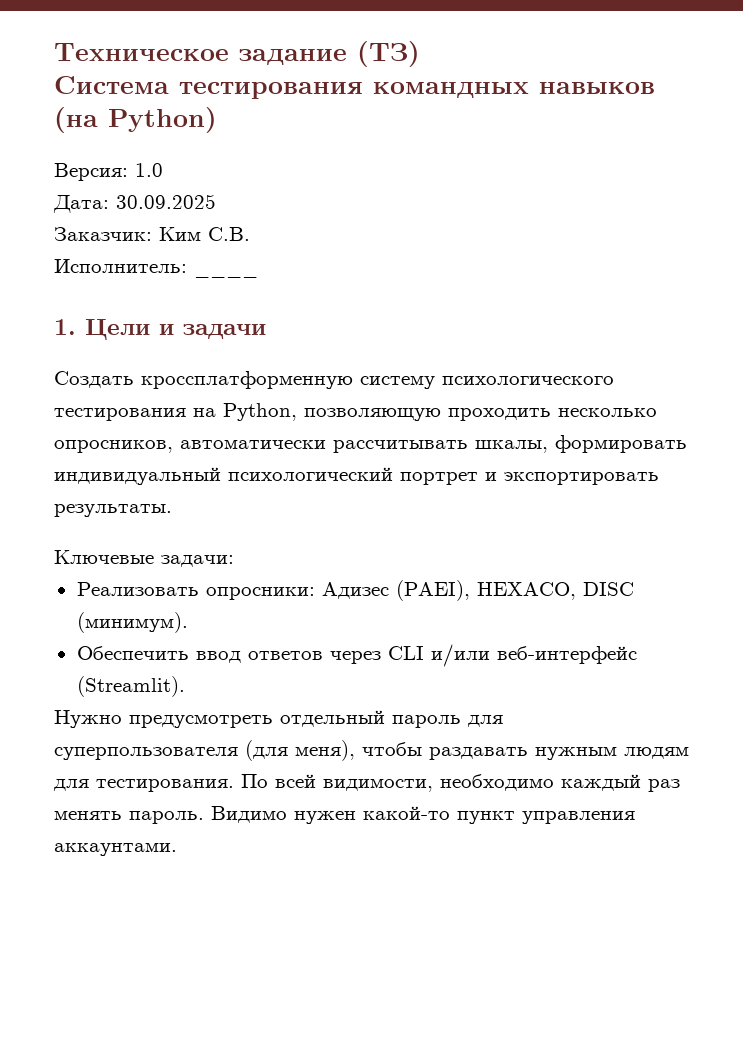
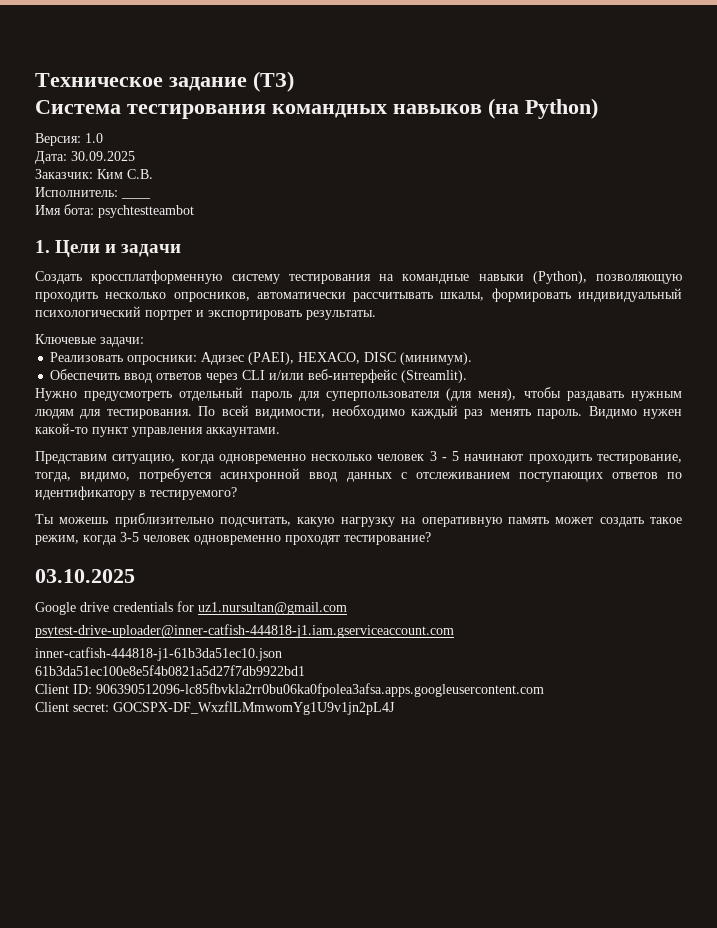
+ Имя бота: psychtestteambot
- Создать кроссплатформенную систему психологического тестирования на Python, позволяющую проходить несколько опросников, автоматически рассчитывать шкалы, формировать индивидуальный психологический портрет и экспортировать результаты.
+ Создать кроссплатформенную систему тестирования на командные навыки (Python), позволяющую проходить несколько опросников, автоматически рассчитывать шкалы, формировать индивидуальный психологический портрет и экспортировать результаты.
+ Представим ситуацию, когда одновременно несколько человек 3 - 5 начинают проходить тестирование, тогда, видимо, потребуется асинхронной ввод данных с отслеживанием поступающих ответов по идентификатору в тестируемого?
+ Ты можешь приблизительно подсчитать, какую нагрузку на оперативную память может создать такое режим, когда 3-5 человек одновременно проходят тестирование?
+ 03.10.2025
+ Google drive credentials for uz1.nursultan@gmail.com
+ psytest-drive-uploader@inner-catfish-444818-j1.iam.gserviceaccount.com
+ inner-catfish-444818-j1-61b3da51ec10.json
+ 61b3da51ec100e8e5f4b0821a5d27f7db9922bd1
+ Client ID: 906390512096-lc85fbvkla2rr0bu06ka0fpolea3afsa.apps.googleusercontent.com
+ Client secret: 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

